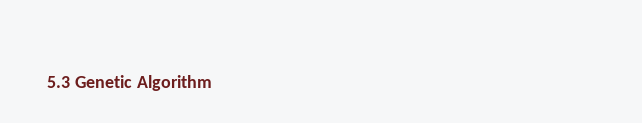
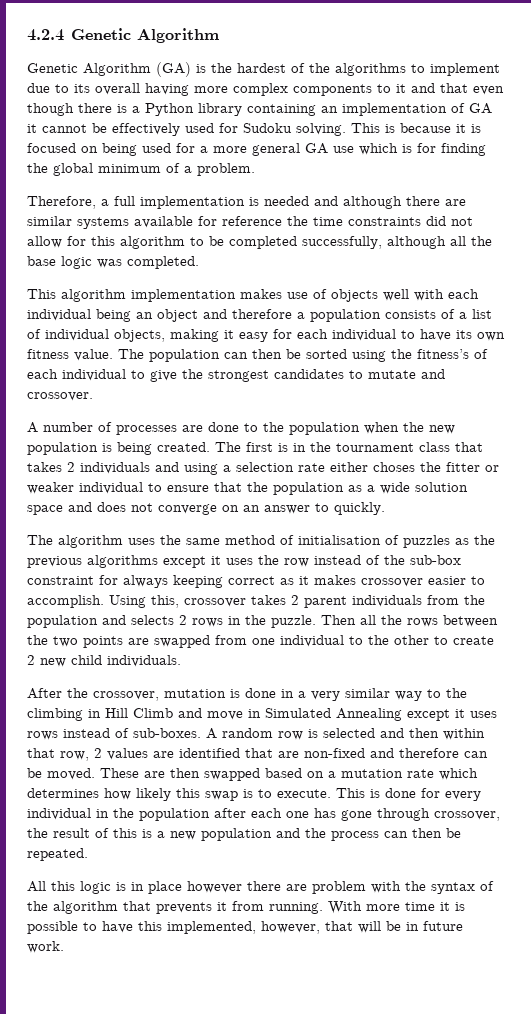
- 5.3 Genetic Algorithm
+ 4.2.4 Genetic Algorithm
+ Genetic Algorithm (GA) is the hardest of the algorithms to implement due to its overall having more complex components to it and that even though there is a Python library containing an implementation of GA it cannot be effectively used for Sudoku solving. This is because it is focused on being used for a more general GA use which is for finding the global minimum of a problem.
+ Therefore, a full implementation is needed and although there are similar systems available for reference the time constraints did not allow for this algorithm to be completed successfully, although all the base logic was completed.
+ This algorithm implementation makes use of objects well with each individual being an object and therefore a population consists of a list of individual objects, making it easy for each individual to have its own fitness value. The population can then be sorted using the fitness’s of each individual to give the strongest candidates to mutate and crossover.
+ A number of processes are done to the population when the new population is being created. The first is in the tournament class that takes 2 individuals and using a selection rate either choses the fitter or weaker individual to ensure that the population as a wide solution space and does not converge on an answer to quickly.
+ The algorithm uses the same method of initialisation of puzzles as the previous algorithms except it uses the row instead of the sub-box constraint for always keeping correct as it makes crossover easier to accomplish. Using this, crossover takes 2 parent individuals from the population and selects 2 rows in the puzzle. Then all the rows between the two points are swapped from one individual to the other to create 2 new child individuals.
+ After the crossover, mutation is done in a very similar way to the climbing in Hill Climb and move in Simulated Annealing except it uses rows instead of sub-boxes. A random row is selected and then within that row, 2 values are identified that are non-fixed and therefore can be moved. These are then swapped based on a mutation rate which determines how likely this swap is to execute. This is done for every individual in the population after each one has gone through crossover, the result of this is a new population and the process can then be repeated.
+ All this logic is in place however there are problem with the syntax of the algorithm that prevents it from running. With more time it is possible to have this implemented, however, that will be in future work.

